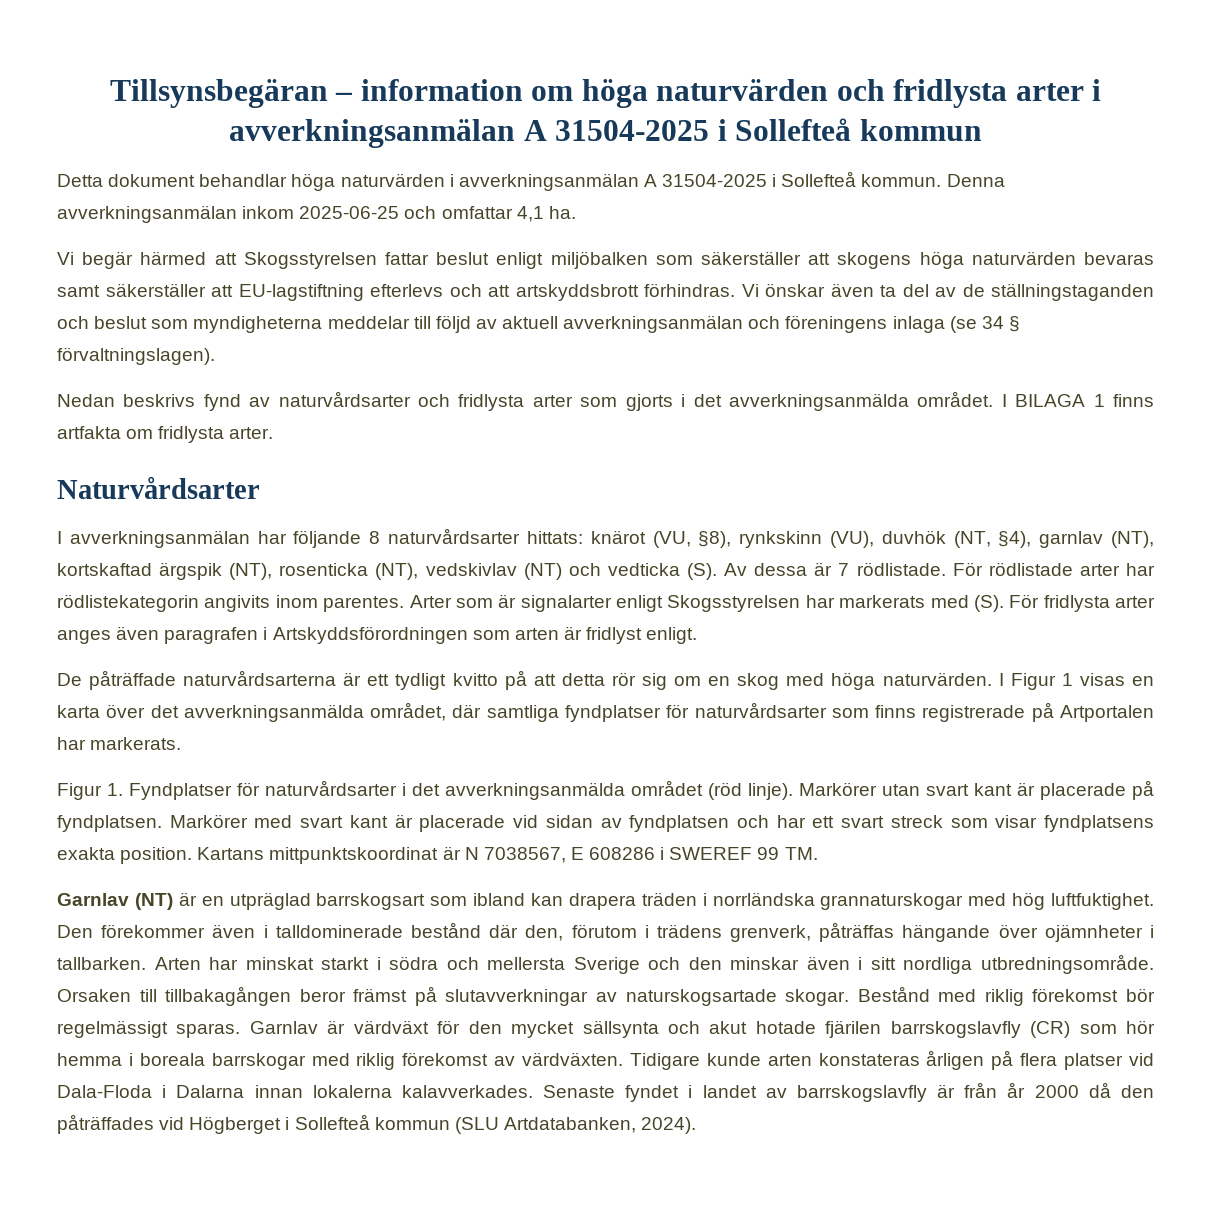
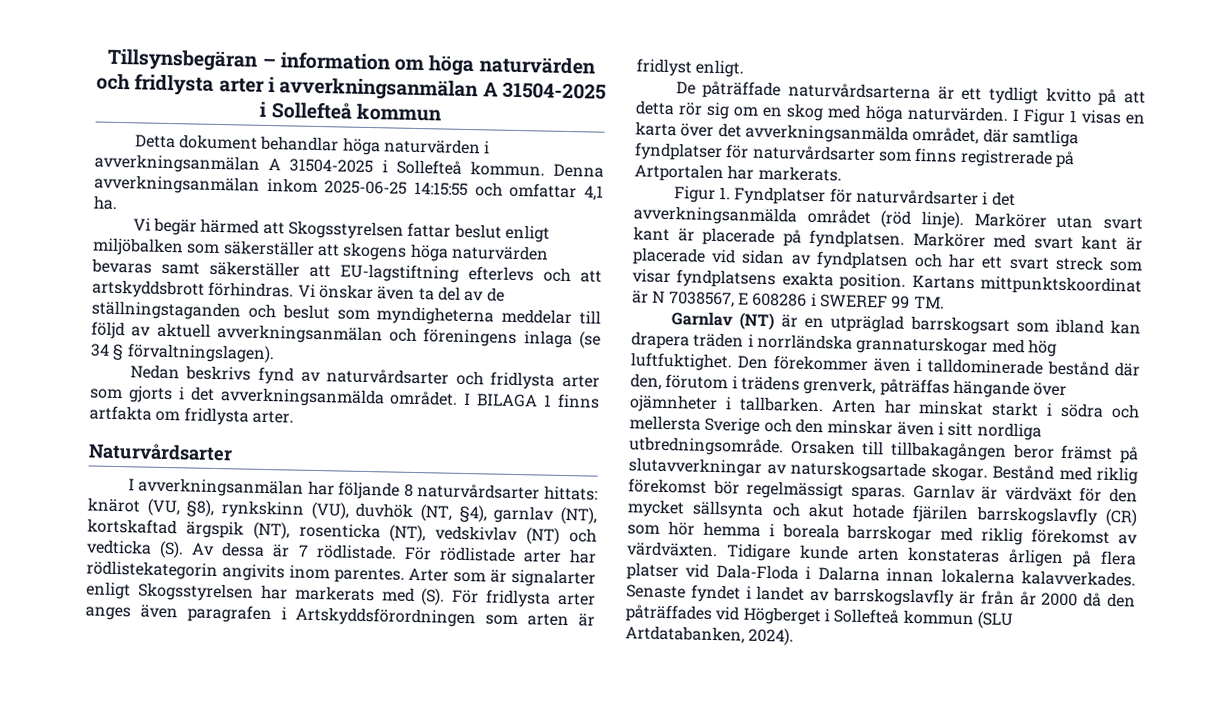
- Denna avverkningsanmälan inkom 2025-06-25 och omfattar 4,1 ha.
+ Denna avverkningsanmälan inkom 2025-06-25 14:15:55 och omfattar 4,1 ha.

